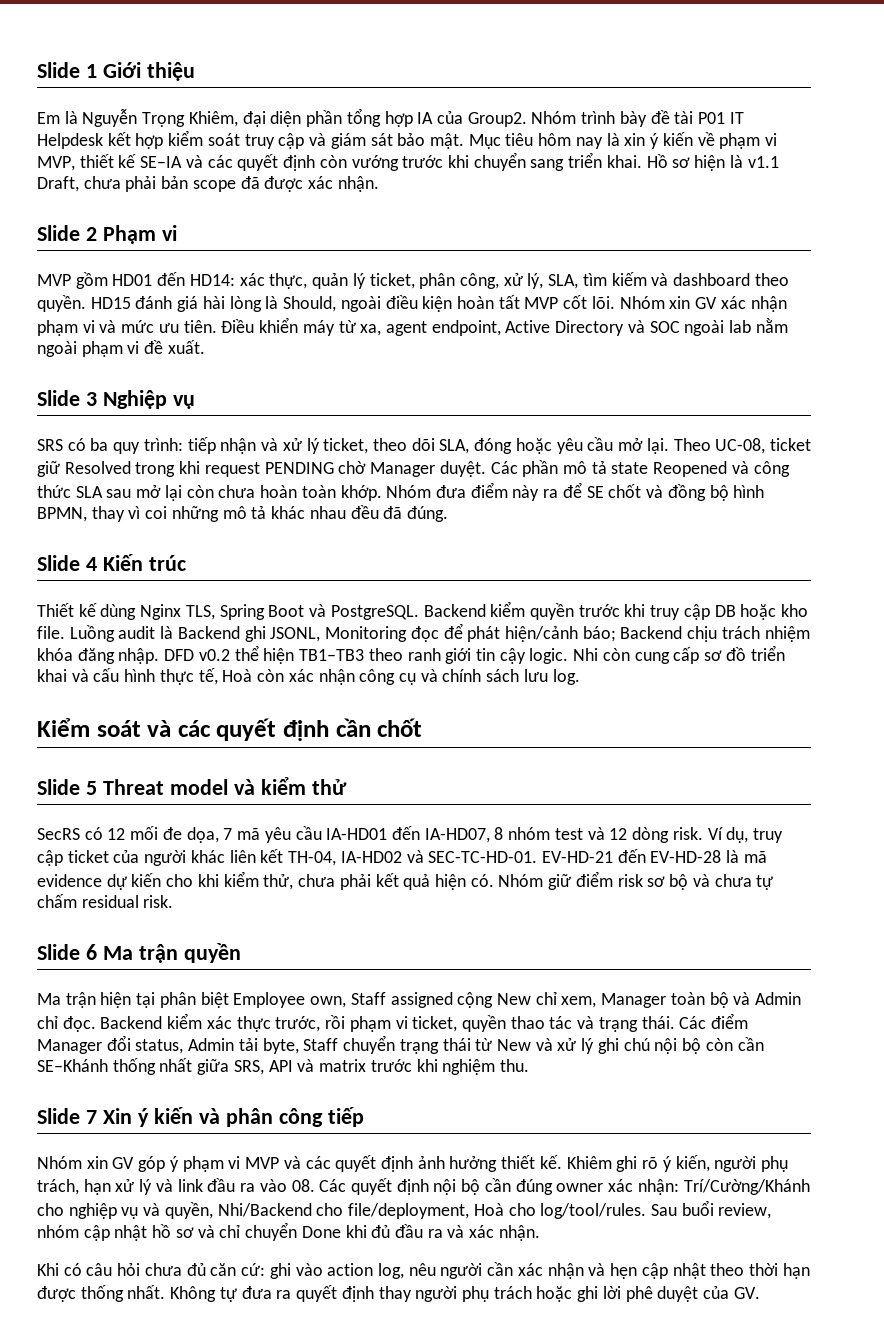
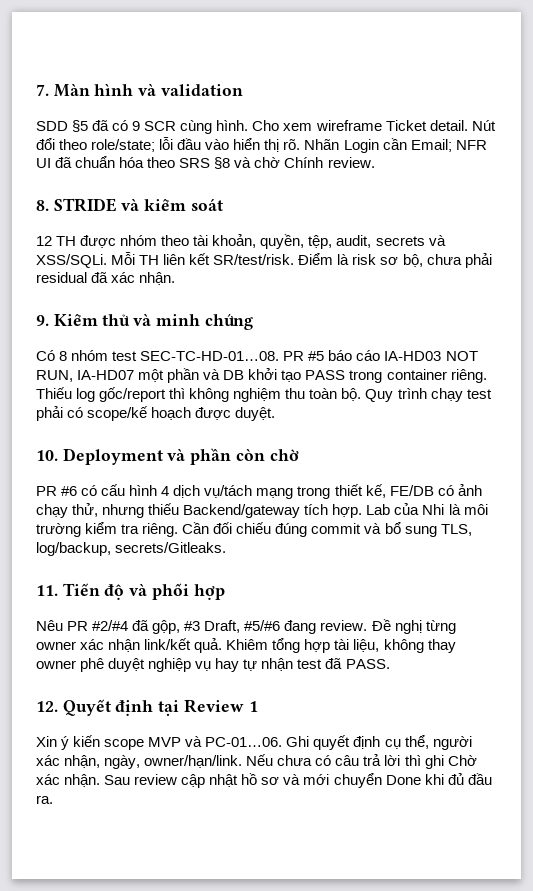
- Slide 1 Giới thiệu
- Em là Nguyễn Trọng Khiêm, đại diện phần tổng hợp IA của Group2. Nhóm trình bày đề tài P01 IT Helpdesk kết hợp kiểm soát truy cập và giám sát bảo mật. Mục tiêu hôm nay là xin ý kiến về phạm vi MVP, thiết kế SE–IA và các quyết định còn vướng trước khi chuyển sang triển khai. Hồ sơ hiện là v1.1 Draft, chưa phải bản scope đã được xác nhận.
- Slide 2 Phạm vi
- MVP gồm HD01 đến HD14: xác thực, quản lý ticket, phân công, xử lý, SLA, tìm kiếm và dashboard theo quyền. HD15 đánh giá hài lòng là Should, ngoài điều kiện hoàn tất MVP cốt lõi. Nhóm xin GV xác nhận phạm vi và mức ưu tiên. Điều khiển máy từ xa, agent endpoint, Active Directory và SOC ngoài lab nằm ngoài phạm vi đề xuất.
- Slide 3 Nghiệp vụ
- SRS có ba quy trình: tiếp nhận và xử lý ticket, theo dõi SLA, đóng hoặc yêu cầu mở lại. Theo UC-08, ticket giữ Resolved trong khi request PENDING chờ Manager duyệt. Các phần mô tả state Reopened và công thức SLA sau mở lại còn chưa hoàn toàn khớp. Nhóm đưa điểm này ra để SE chốt và đồng bộ hình BPMN, thay vì coi những mô tả khác nhau đều đã đúng.
- Slide 4 Kiến trúc
- Thiết kế dùng Nginx TLS, Spring Boot và PostgreSQL. Backend kiểm quyền trước khi truy cập DB hoặc kho file. Luồng audit là Backend ghi JSONL, Monitoring đọc để phát hiện/cảnh báo; Backend chịu trách nhiệm khóa đăng nhập. DFD v0.2 thể hiện TB1–TB3 theo ranh giới tin cậy logic. Nhi còn cung cấp sơ đồ triển khai và cấu hình thực tế, Hoà còn xác nhận công cụ và chính sách lưu log.
- Kiểm soát và các quyết định cần chốt
- Slide 5 Threat model và kiểm thử
- SecRS có 12 mối đe dọa, 7 mã yêu cầu IA-HD01 đến IA-HD07, 8 nhóm test và 12 dòng risk. Ví dụ, truy cập ticket của người khác liên kết TH-04, IA-HD02 và SEC-TC-HD-01. EV-HD-21 đến EV-HD-28 là mã evidence dự kiến cho khi kiểm thử, chưa phải kết quả hiện có. Nhóm giữ điểm risk sơ bộ và chưa tự chấm residual risk.
- Slide 6 Ma trận quyền
- Ma trận hiện tại phân biệt Employee own, Staff assigned cộng New chỉ xem, Manager toàn bộ và Admin chỉ đọc. Backend kiểm xác thực trước, rồi phạm vi ticket, quyền thao tác và trạng thái. Các điểm Manager đổi status, Admin tải byte, Staff chuyển trạng thái từ New và xử lý ghi chú nội bộ còn cần SE–Khánh thống nhất giữa SRS, API và matrix trước khi nghiệm thu.
- Slide 7 Xin ý kiến và phân công tiếp
- Nhóm xin GV góp ý phạm vi MVP và các quyết định ảnh hưởng thiết kế. Khiêm ghi rõ ý kiến, người phụ trách, hạn xử lý và link đầu ra vào 08. Các quyết định nội bộ cần đúng owner xác nhận: Trí/Cường/Khánh cho nghiệp vụ và quyền, Nhi/Backend cho file/deployment, Hoà cho log/tool/rules. Sau buổi review, nhóm cập nhật hồ sơ và chỉ chuyển Done khi đủ đầu ra và xác nhận.
- Khi có câu hỏi chưa đủ căn cứ: ghi vào action log, nêu người cần xác nhận và hẹn cập nhật theo thời hạn được thống nhất. Không tự đưa ra quyết định thay người phụ trách hoặc ghi lời phê duyệt của GV.
+ 7. Màn hình và validation
+ SDD §5 đã có 9 SCR cùng hình. Cho xem wireframe Ticket detail. Nút đổi theo role/state; lỗi đầu vào hiển thị rõ. Nhãn Login cần Email; NFR UI đã chuẩn hóa theo SRS §8 và chờ Chính review.
+ 8. STRIDE và kiểm soát
+ 12 TH được nhóm theo tài khoản, quyền, tệp, audit, secrets và XSS/SQLi. Mỗi TH liên kết SR/test/risk. Điểm là risk sơ bộ, chưa phải residual đã xác nhận.
+ 9. Kiểm thử và minh chứng
+ Có 8 nhóm test SEC-TC-HD-01…08. PR #5 báo cáo IA-HD03 NOT RUN, IA-HD07 một phần và DB khởi tạo PASS trong container riêng. Thiếu log gốc/report thì không nghiệm thu toàn bộ. Quy trình chạy test phải có scope/kế hoạch được duyệt.
+ 10. Deployment và phần còn chờ
+ PR #6 có cấu hình 4 dịch vụ/tách mạng trong thiết kế, FE/DB có ảnh chạy thử, nhưng thiếu Backend/gateway tích hợp. Lab của Nhi là môi trường kiểm tra riêng. Cần đối chiếu đúng commit và bổ sung TLS, log/backup, secrets/Gitleaks.
+ 11. Tiến độ và phối hợp
+ Nêu PR #2/#4 đã gộp, #3 Draft, #5/#6 đang review. Đề nghị từng owner xác nhận link/kết quả. Khiêm tổng hợp tài liệu, không thay owner phê duyệt nghiệp vụ hay tự nhận test đã PASS.
+ 12. Quyết định tại Review 1
+ Xin ý kiến scope MVP và PC-01…06. Ghi quyết định cụ thể, người xác nhận, ngày, owner/hạn/link. Nếu chưa có câu trả lời thì ghi Chờ xác nhận. Sau review cập nhật hồ sơ và mới chuyển Done khi đủ đầu ra.

